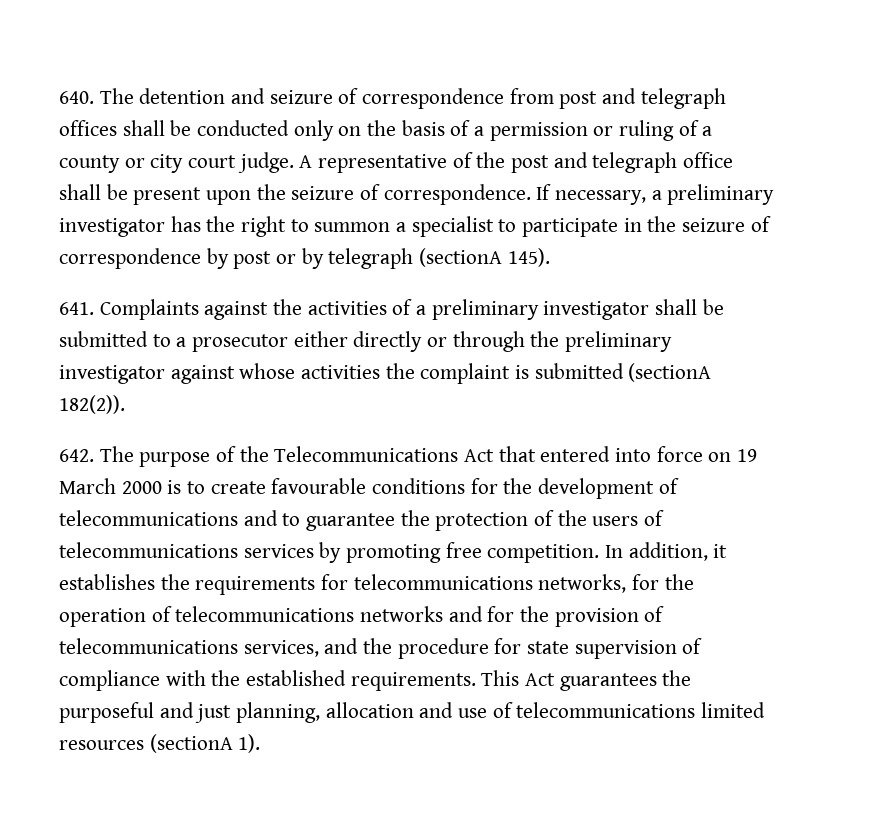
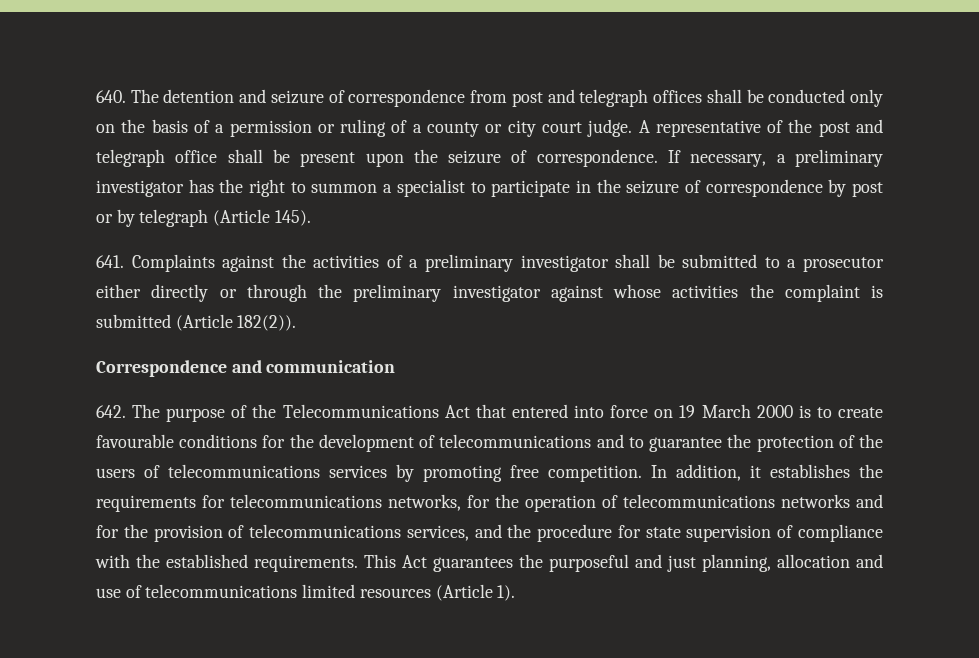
- If necessary, a preliminary investigator has the right to summon a specialist to participate in the seizure of correspondence by post or by telegraph (sectionA 145).
+ If necessary, a preliminary investigator has the right to summon a specialist to participate in the seizure of correspondence by post or by telegraph (Article 145).
- 641. Complaints against the activities of a preliminary investigator shall be submitted to a prosecutor either directly or through the preliminary investigator against whose activities the complaint is submitted (sectionA 182(2)).
+ 641. Complaints against the activities of a preliminary investigator shall be submitted to a prosecutor either directly or through the preliminary investigator against whose activities the complaint is submitted (Article 182(2)).
+ Correspondence and communication
- This Act guarantees the purposeful and just planning, allocation and use of telecommunications limited resources (sectionA 1).
+ This Act guarantees the purposeful and just planning, allocation and use of telecommunications limited resources (Article 1).

